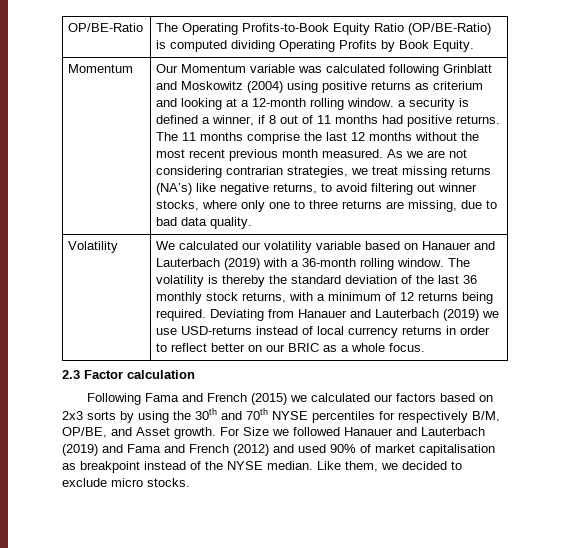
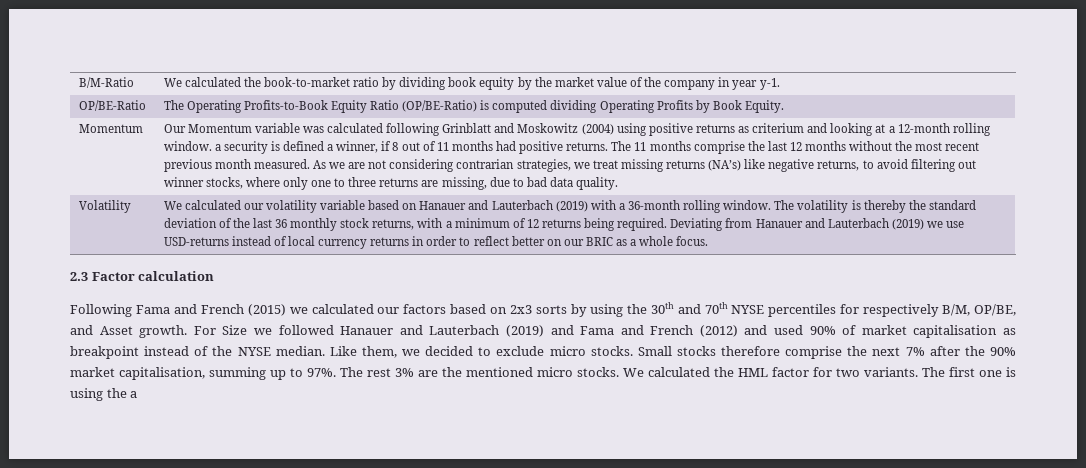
+ B/M-Ratio | We calculated the book-to-market ratio by dividing book equity by the market value of the company in year y-1.
+ Small stocks therefore comprise the next 7% after the 90% market capitalisation, summing up to 97%. The rest 3% are the mentioned micro stocks. We calculated the HML factor for two variants. The first one is using the a

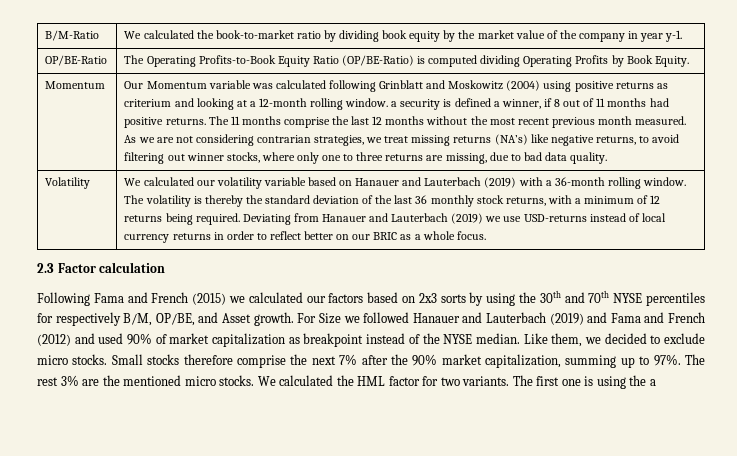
- For Size we followed Hanauer and Lauterbach (2019) and Fama and French (2012) and used 90% of market capitalisation as breakpoint instead of the NYSE median.
+ For Size we followed Hanauer and Lauterbach (2019) and Fama and French (2012) and used 90% of market capitalization as breakpoint instead of the NYSE median.
- Small stocks therefore comprise the next 7% after the 90% market capitalisation, summing up to 97%.
+ Small stocks therefore comprise the next 7% after the 90% market capitalization, summing up to 97%.

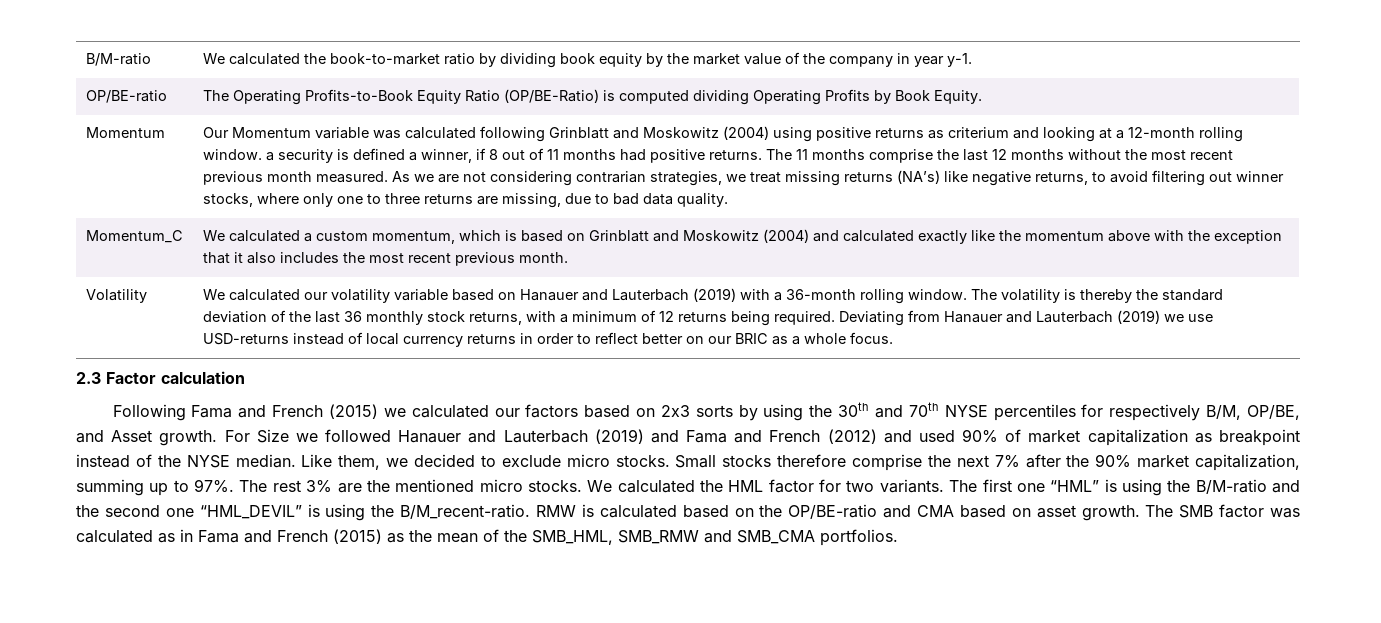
- B/M-Ratio | We calculated the book-to-market ratio by dividing book equity by the market value of the company in year y-1.
+ B/M-ratio | We calculated the book-to-market ratio by dividing book equity by the market value of the company in year y-1.
- OP/BE-Ratio | The Operating Profits-to-Book Equity Ratio (OP/BE-Ratio) is computed dividing Operating Profits by Book Equity.
+ OP/BE-ratio | The Operating Profits-to-Book Equity Ratio (OP/BE-Ratio) is computed dividing Operating Profits by Book Equity.
+ Momentum_C | We calculated a custom momentum, which is based on Grinblatt and Moskowitz (2004) and calculated exactly like the momentum above with the exception that it also includes the most recent previous month.
- The first one is using the a
+ The first one “HML” is using the B/M-ratio and the second one “HML_DEVIL” is using the B/M_recent-ratio. RMW is calculated based on the OP/BE-ratio and CMA based on asset growth. The SMB factor was calculated as in Fama and French (2015) as the mean of the SMB_HML, SMB_RMW and SMB_CMA portfolios.

